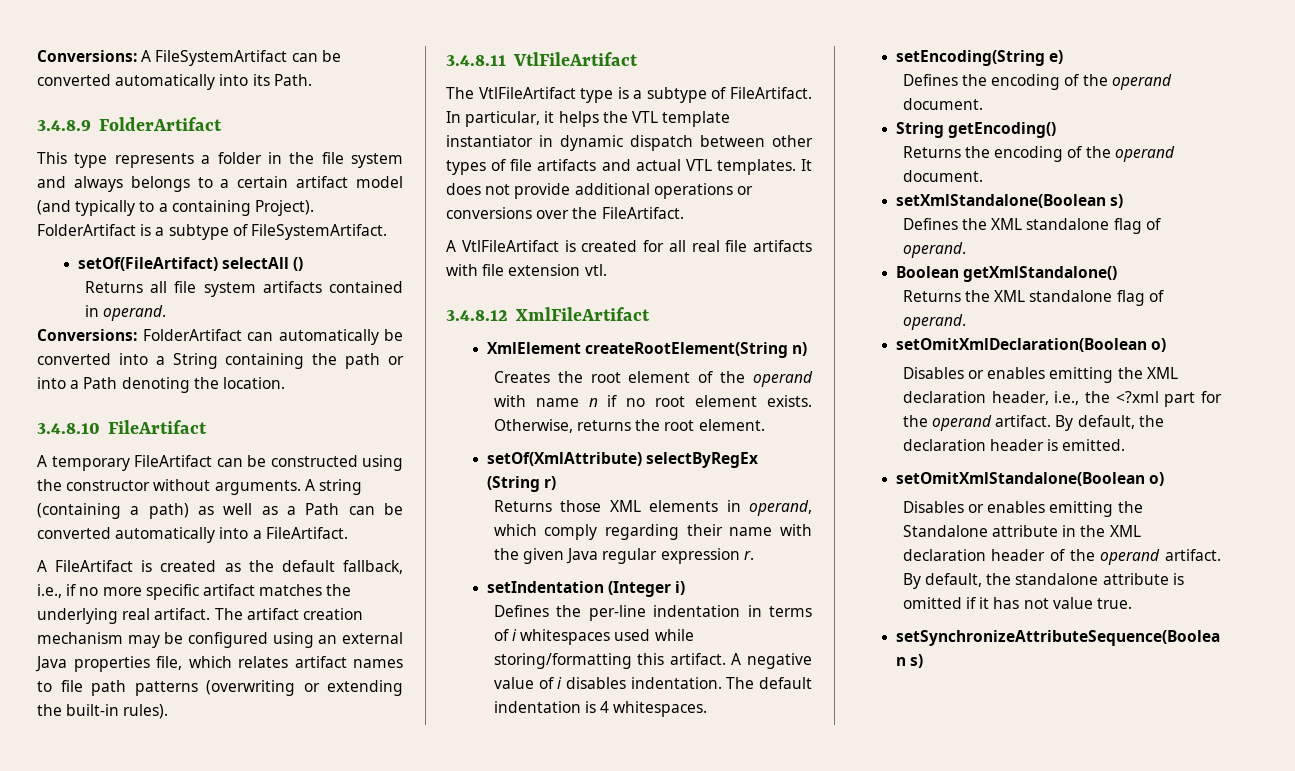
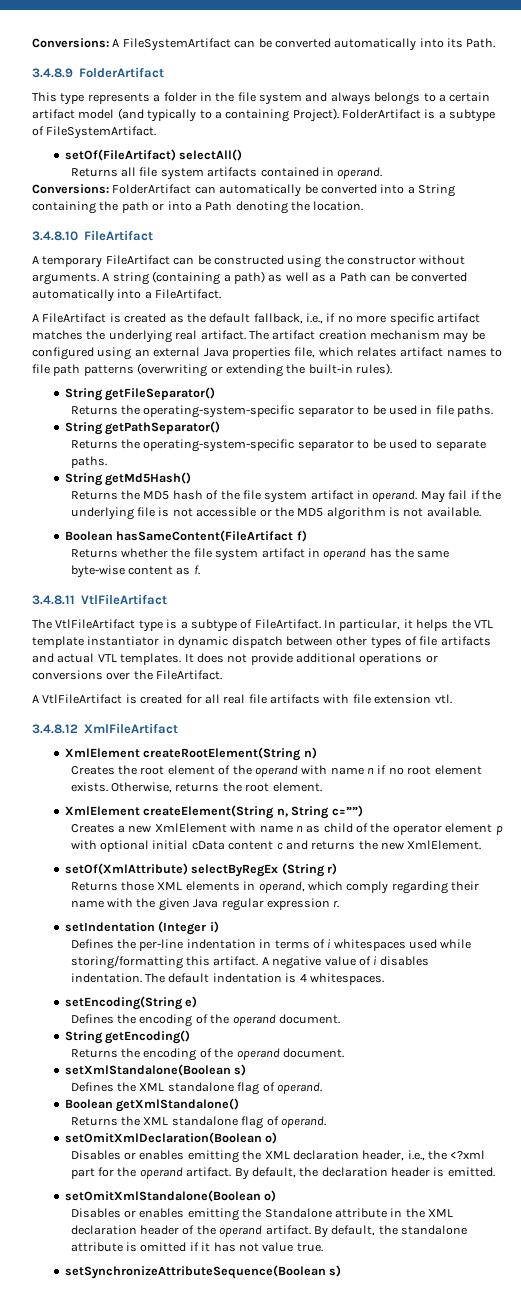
- setOf(FileArtifact) selectAll ()
+ setOf(FileArtifact) selectAll()
+ String getFileSeparator()
+ Returns the operating-system-specific separator to be used in file paths.
+ String getPathSeparator()
+ Returns the operating-system-specific separator to be used to separate paths.
+ String getMd5Hash()
+ Returns the MD5 hash of the file system artifact in operand. May fail if the underlying file is not accessible or the MD5 algorithm is not available.
+ Boolean hasSameContent(FileArtifact f)
+ Returns whether the file system artifact in operand has the same byte-wise content as f.
+ XmlElement createElement(String n, String c=””)
+ Creates a new XmlElement with name n as child of the operator element p with optional initial cData content c and returns the new XmlElement.

